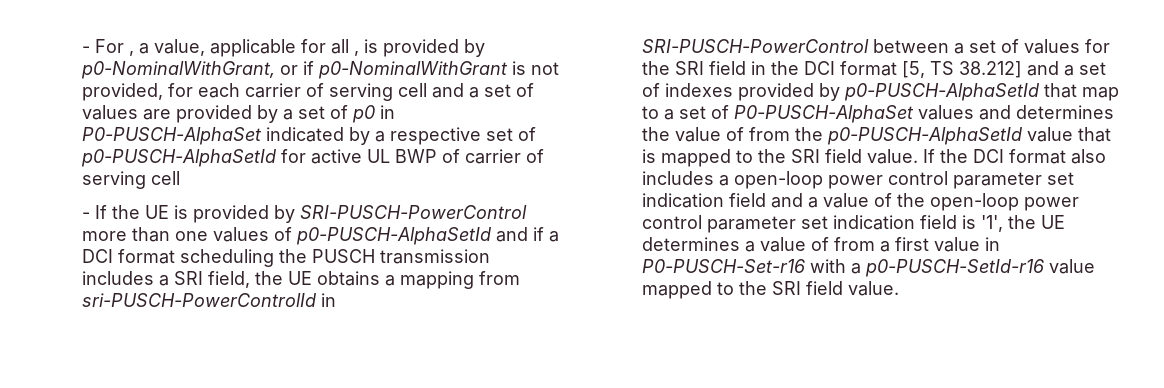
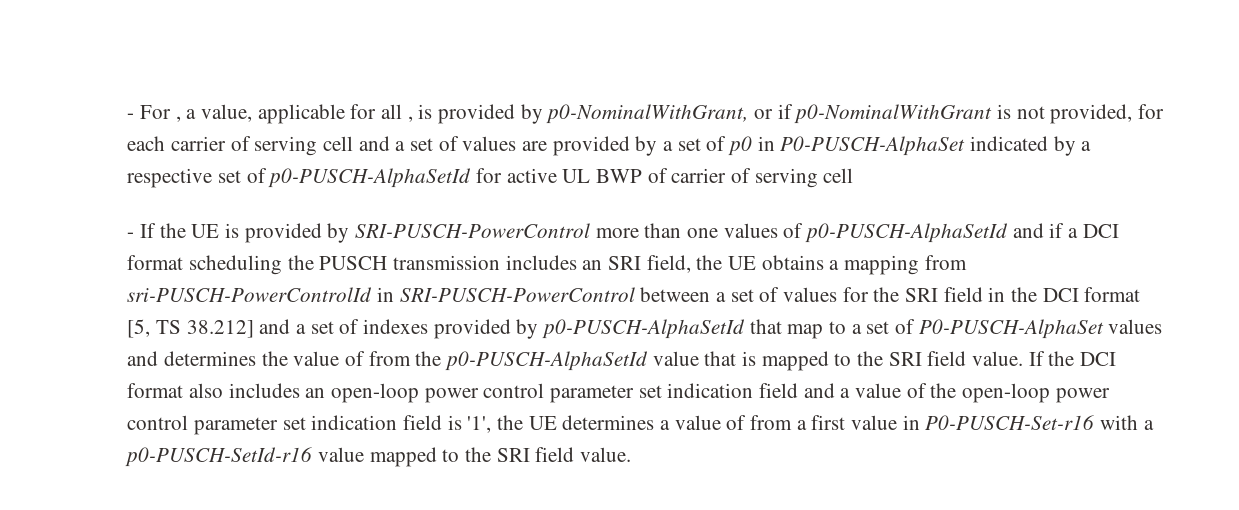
- - If the UE is provided by SRI-PUSCH-PowerControl more than one values of p0-PUSCH-AlphaSetId and if a DCI format scheduling the PUSCH transmission includes a SRI field, the UE obtains a mapping from sri-PUSCH-PowerControlId in SRI-PUSCH-PowerControl between a set of values for the SRI field in the DCI format [5, TS 38.212] and a set of indexes provided by p0-PUSCH-AlphaSetId that map to a set of P0-PUSCH-AlphaSet values and determines the value of from the p0-PUSCH-AlphaSetId value that is mapped to the SRI field value.
+ - If the UE is provided by SRI-PUSCH-PowerControl more than one values of p0-PUSCH-AlphaSetId and if a DCI format scheduling the PUSCH transmission includes an SRI field, the UE obtains a mapping from sri-PUSCH-PowerControlId in SRI-PUSCH-PowerControl between a set of values for the SRI field in the DCI format [5, TS 38.212] and a set of indexes provided by p0-PUSCH-AlphaSetId that map to a set of P0-PUSCH-AlphaSet values and determines the value of from the p0-PUSCH-AlphaSetId value that is mapped to the SRI field value.
- If the DCI format also includes a open-loop power control parameter set indication field and a value of the open-loop power control parameter set indication field is '1', the UE determines a value of from a first value in P0-PUSCH-Set-r16 with a p0-PUSCH-SetId-r16 value mapped to the SRI field value.
+ If the DCI format also includes an open-loop power control parameter set indication field and a value of the open-loop power control parameter set indication field is '1', the UE determines a value of from a first value in P0-PUSCH-Set-r16 with a p0-PUSCH-SetId-r16 value mapped to the SRI field value.

